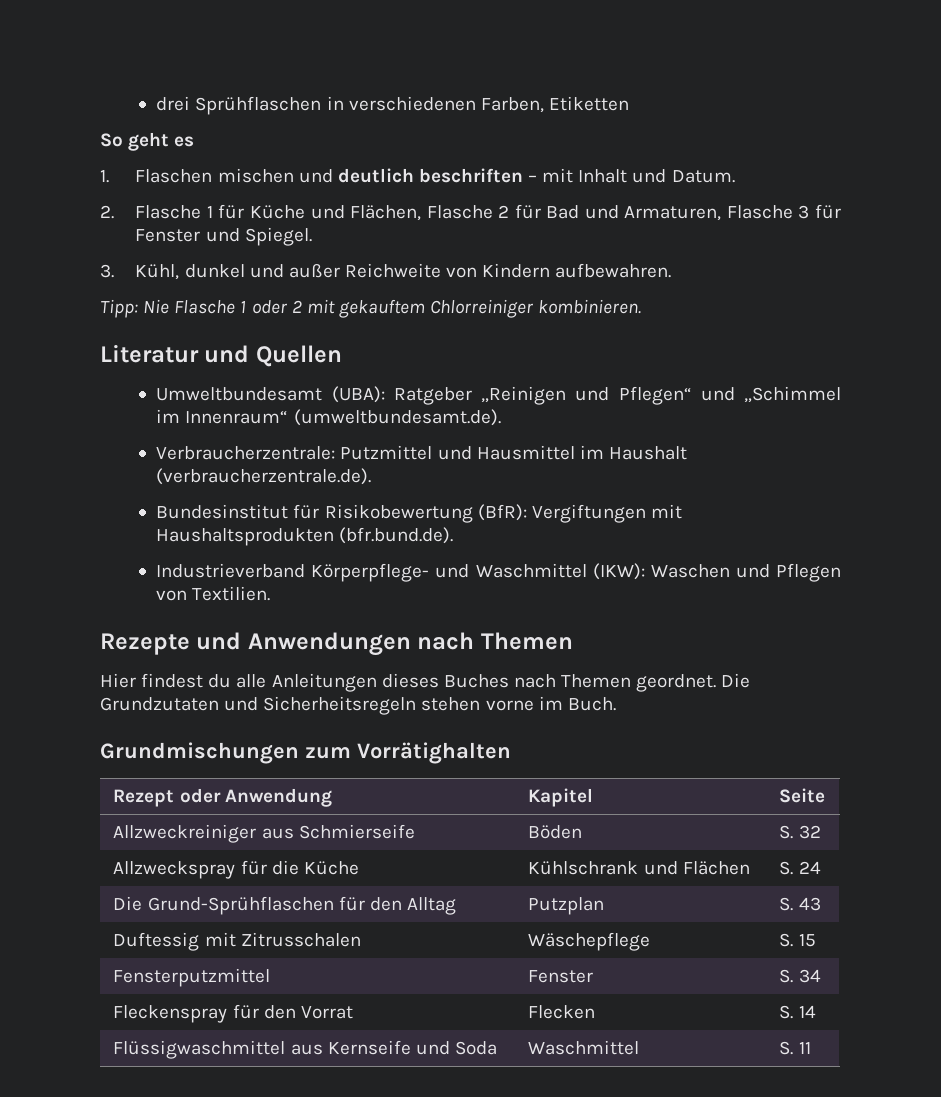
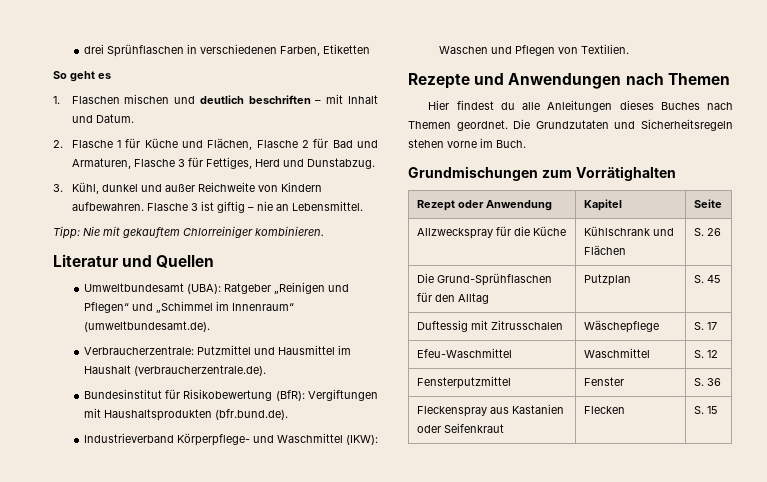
- 2. Flasche 1 für Küche und Flächen, Flasche 2 für Bad und Armaturen, Flasche 3 für Fenster und Spiegel.
+ 2. Flasche 1 für Küche und Flächen, Flasche 2 für Bad und Armaturen, Flasche 3 für Fettiges, Herd und Dunstabzug.
- 3. Kühl, dunkel und außer Reichweite von Kindern aufbewahren.
- Tipp: Nie Flasche 1 oder 2 mit gekauftem Chlorreiniger kombinieren.
+ 3. Kühl, dunkel und außer Reichweite von Kindern aufbewahren. Flasche 3 ist giftig – nie an Lebensmittel.
+ Tipp: Nie mit gekauftem Chlorreiniger kombinieren.
- Allzweckreiniger aus Schmierseife | Böden | S. 32
- Allzweckspray für die Küche | Kühlschrank und Flächen | S. 24
+ Allzweckspray für die Küche | Kühlschrank und Flächen | S. 26
- Die Grund-Sprühflaschen für den Alltag | Putzplan | S. 43
+ Die Grund-Sprühflaschen für den Alltag | Putzplan | S. 45
- Duftessig mit Zitrusschalen | Wäschepflege | S. 15
+ Duftessig mit Zitrusschalen | Wäschepflege | S. 17
+ Efeu-Waschmittel | Waschmittel | S. 12
- Fensterputzmittel | Fenster | S. 34
+ Fensterputzmittel | Fenster | S. 36
- Fleckenspray für den Vorrat | Flecken | S. 14
- Flüssigwaschmittel aus Kernseife und Soda | Waschmittel | S. 11
+ Fleckenspray aus Kastanien oder Seifenkraut | Flecken | S. 15

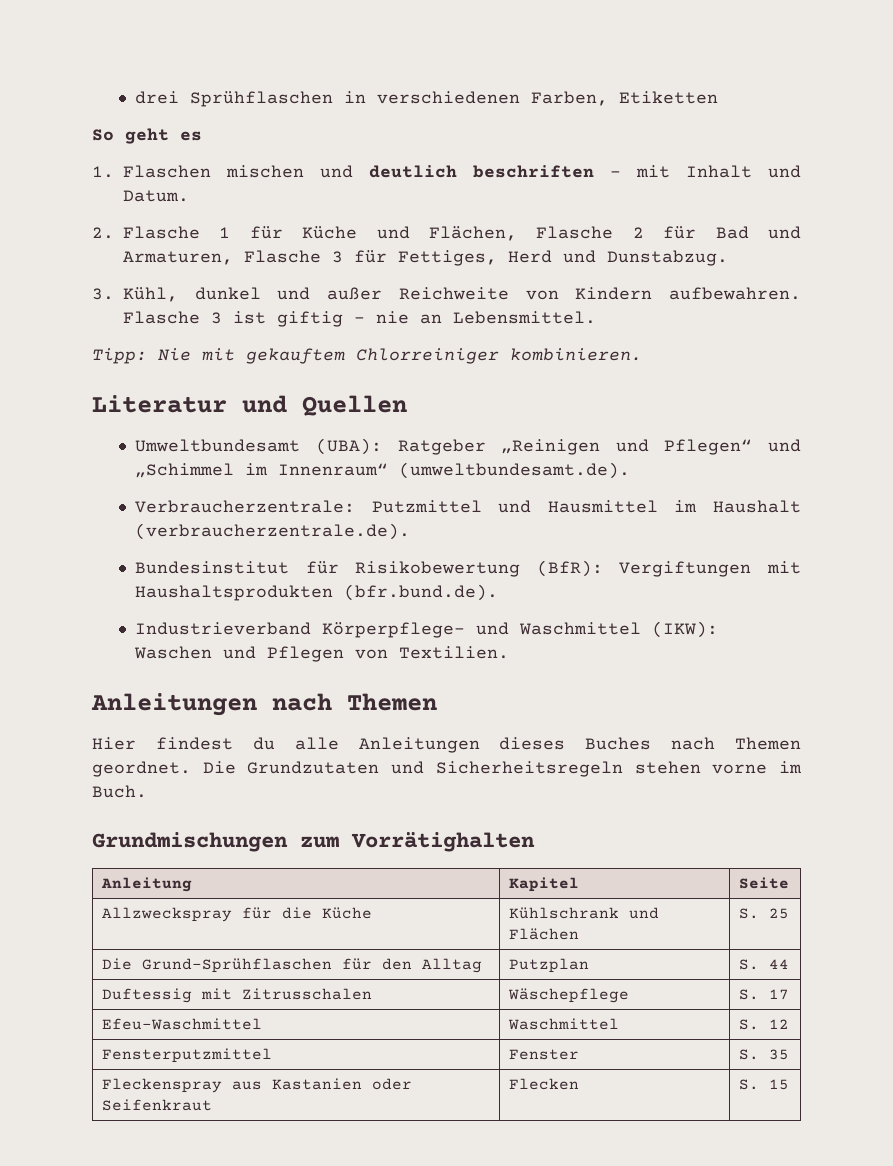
- Rezepte und Anwendungen nach Themen
+ Anleitungen nach Themen
- Rezept oder Anwendung | Kapitel | Seite
+ Anleitung | Kapitel | Seite
- Allzweckspray für die Küche | Kühlschrank und Flächen | S. 26
+ Allzweckspray für die Küche | Kühlschrank und Flächen | S. 25
- Die Grund-Sprühflaschen für den Alltag | Putzplan | S. 45
+ Die Grund-Sprühflaschen für den Alltag | Putzplan | S. 44
- Fensterputzmittel | Fenster | S. 36
+ Fensterputzmittel | Fenster | S. 35

